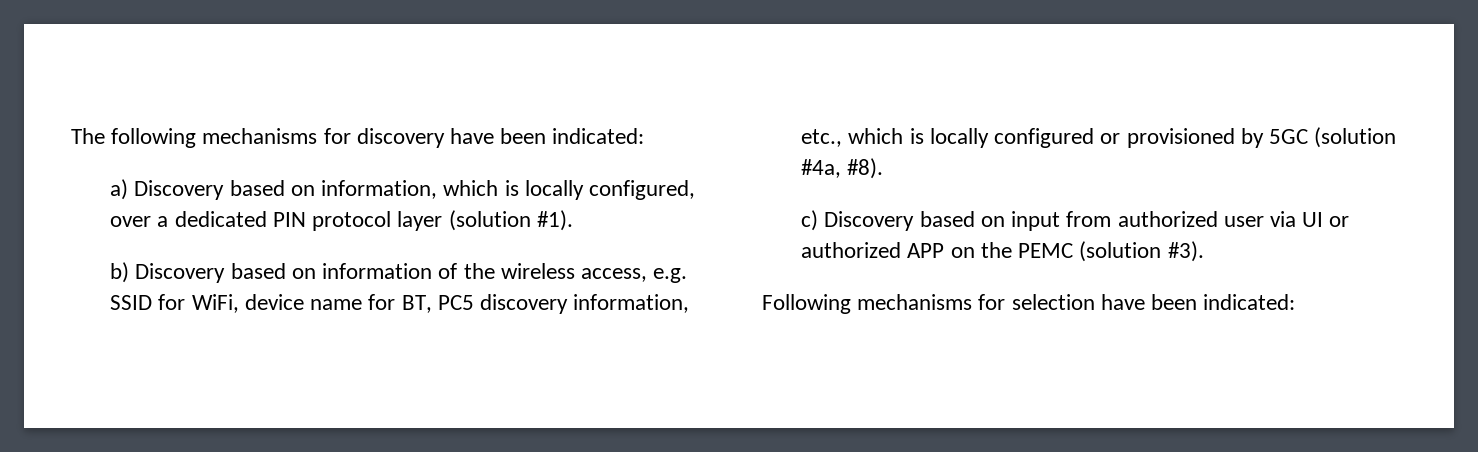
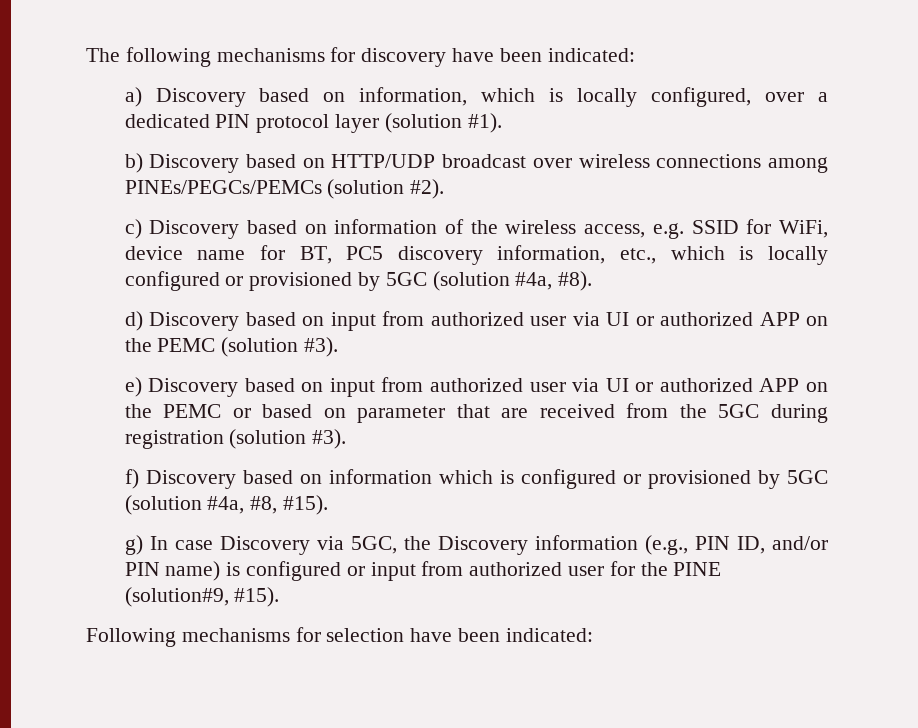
- b) Discovery based on information of the wireless access, e.g. SSID for WiFi, device name for BT, PC5 discovery information, etc., which is locally configured or provisioned by 5GC (solution #4a, #8).
+ b) Discovery based on HTTP/UDP broadcast over wireless connections among PINEs/PEGCs/PEMCs (solution #2).
+ c) Discovery based on information of the wireless access, e.g. SSID for WiFi, device name for BT, PC5 discovery information, etc., which is locally configured or provisioned by 5GC (solution #4a, #8).
- c) Discovery based on input from authorized user via UI or authorized APP on the PEMC (solution #3).
+ d) Discovery based on input from authorized user via UI or authorized APP on the PEMC (solution #3).
+ e) Discovery based on input from authorized user via UI or authorized APP on the PEMC or based on parameter that are received from the 5GC during registration (solution #3).
+ f) Discovery based on information which is configured or provisioned by 5GC (solution #4a, #8, #15).
+ g) In case Discovery via 5GC, the Discovery information (e.g., PIN ID, and/or PIN name) is configured or input from authorized user for the PINE (solution#9, #15).

